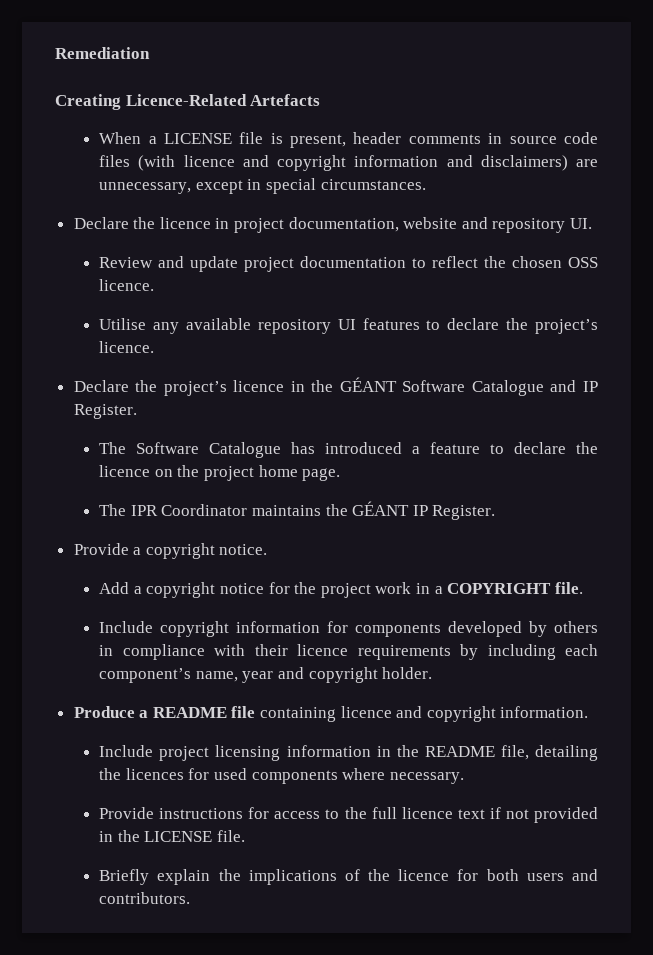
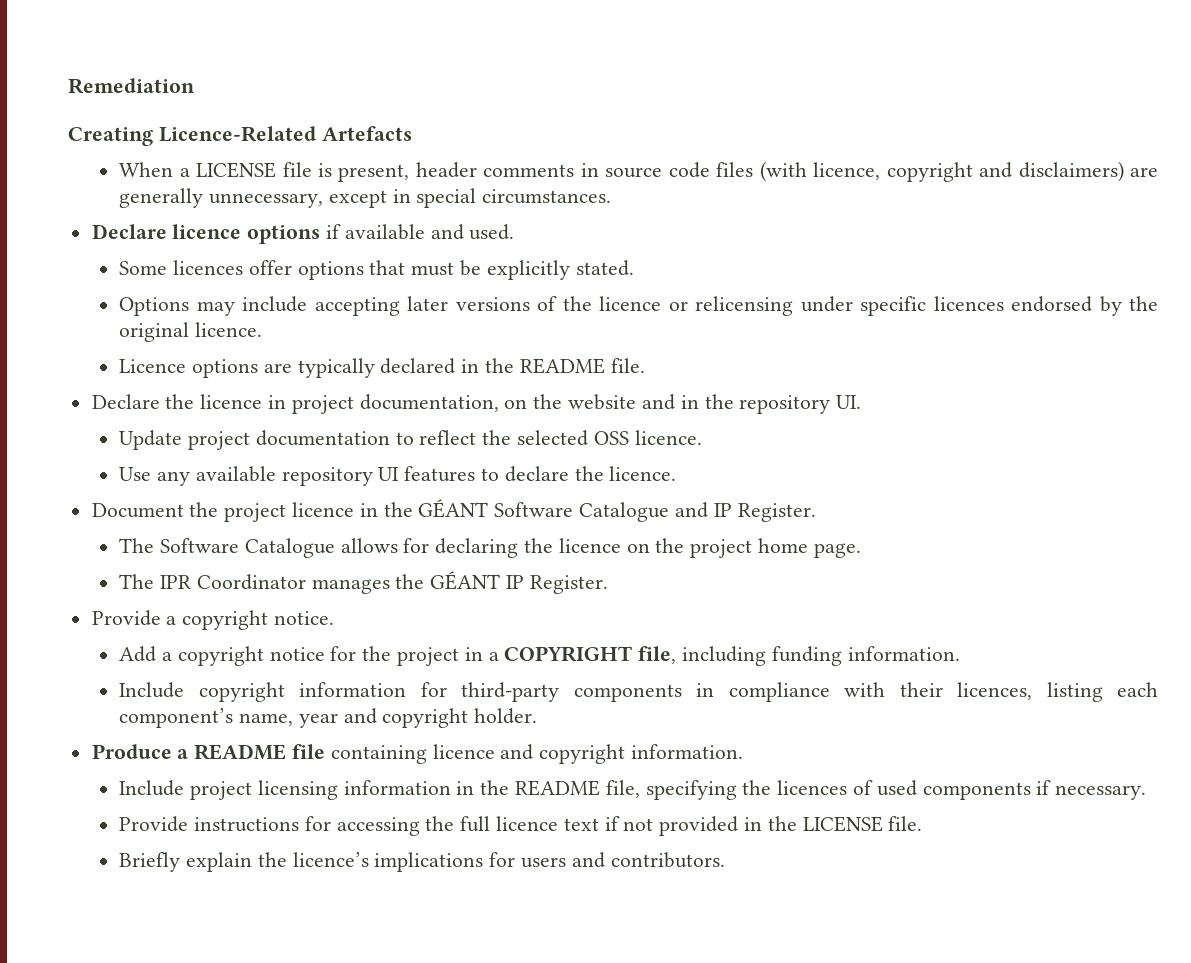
- When a LICENSE file is present, header comments in source code files (with licence and copyright information and disclaimers) are unnecessary, except in special circumstances.
+ When a LICENSE file is present, header comments in source code files (with licence, copyright and disclaimers) are generally unnecessary, except in special circumstances.
+ Declare licence options if available and used.
+ Some licences offer options that must be explicitly stated.
+ Options may include accepting later versions of the licence or relicensing under specific licences endorsed by the original licence.
+ Licence options are typically declared in the README file.
- Declare the licence in project documentation, website and repository UI.
+ Declare the licence in project documentation, on the website and in the repository UI.
- Review and update project documentation to reflect the chosen OSS licence.
+ Update project documentation to reflect the selected OSS licence.
- Utilise any available repository UI features to declare the project’s licence.
- Declare the project’s licence in the GÉANT Software Catalogue and IP Register.
+ Use any available repository UI features to declare the licence.
+ Document the project licence in the GÉANT Software Catalogue and IP Register.
- The Software Catalogue has introduced a feature to declare the licence on the project home page.
+ The Software Catalogue allows for declaring the licence on the project home page.
- The IPR Coordinator maintains the GÉANT IP Register.
+ The IPR Coordinator manages the GÉANT IP Register.
- Add a copyright notice for the project work in a COPYRIGHT file.
+ Add a copyright notice for the project in a COPYRIGHT file, including funding information.
- Include copyright information for components developed by others in compliance with their licence requirements by including each component’s name, year and copyright holder.
+ Include copyright information for third-party components in compliance with their licences, listing each component’s name, year and copyright holder.
- Include project licensing information in the README file, detailing the licences for used components where necessary.
+ Include project licensing information in the README file, specifying the licences of used components if necessary.
- Provide instructions for access to the full licence text if not provided in the LICENSE file.
+ Provide instructions for accessing the full licence text if not provided in the LICENSE file.
- Briefly explain the implications of the licence for both users and contributors.
+ Briefly explain the licence’s implications for users and contributors.

